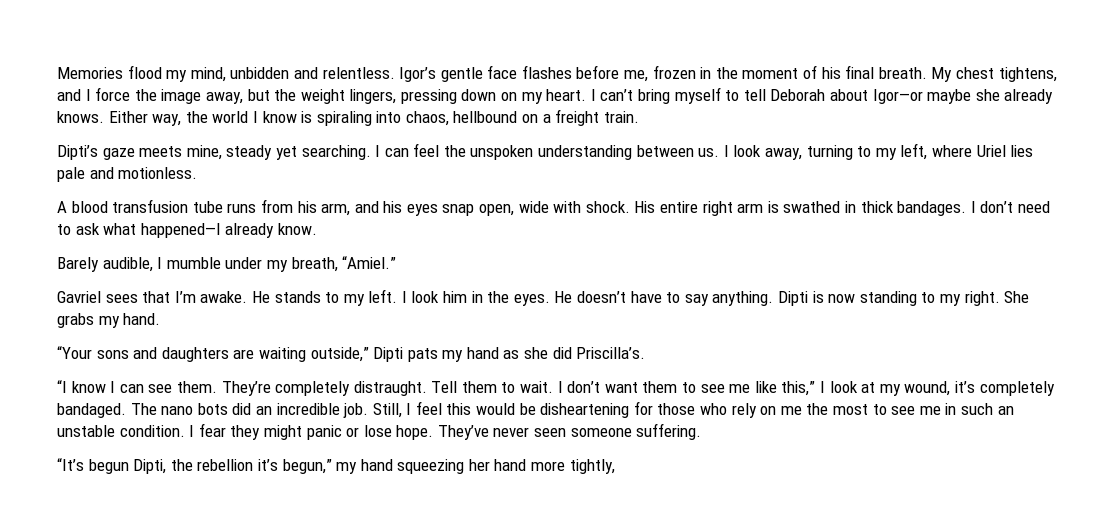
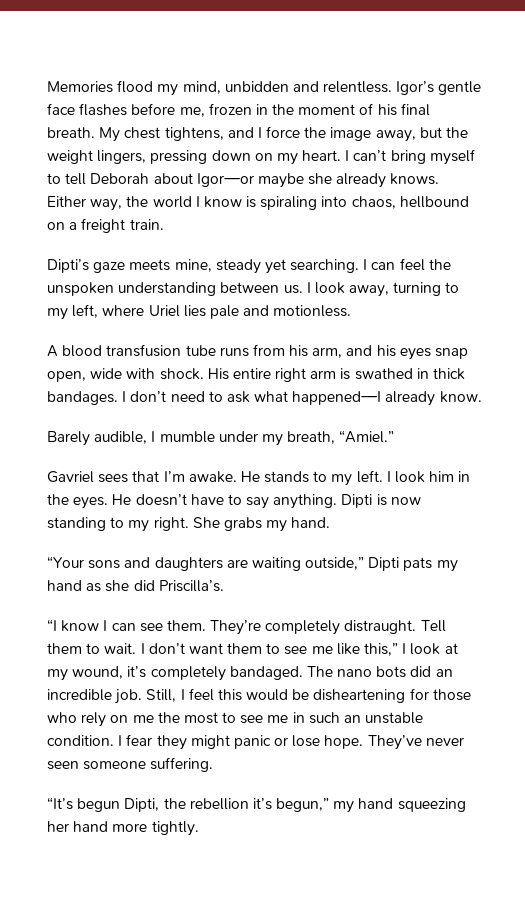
- “It’s begun Dipti, the rebellion it’s begun,” my hand squeezing her hand more tightly,
+ “It’s begun Dipti, the rebellion it’s begun,” my hand squeezing her hand more tightly.

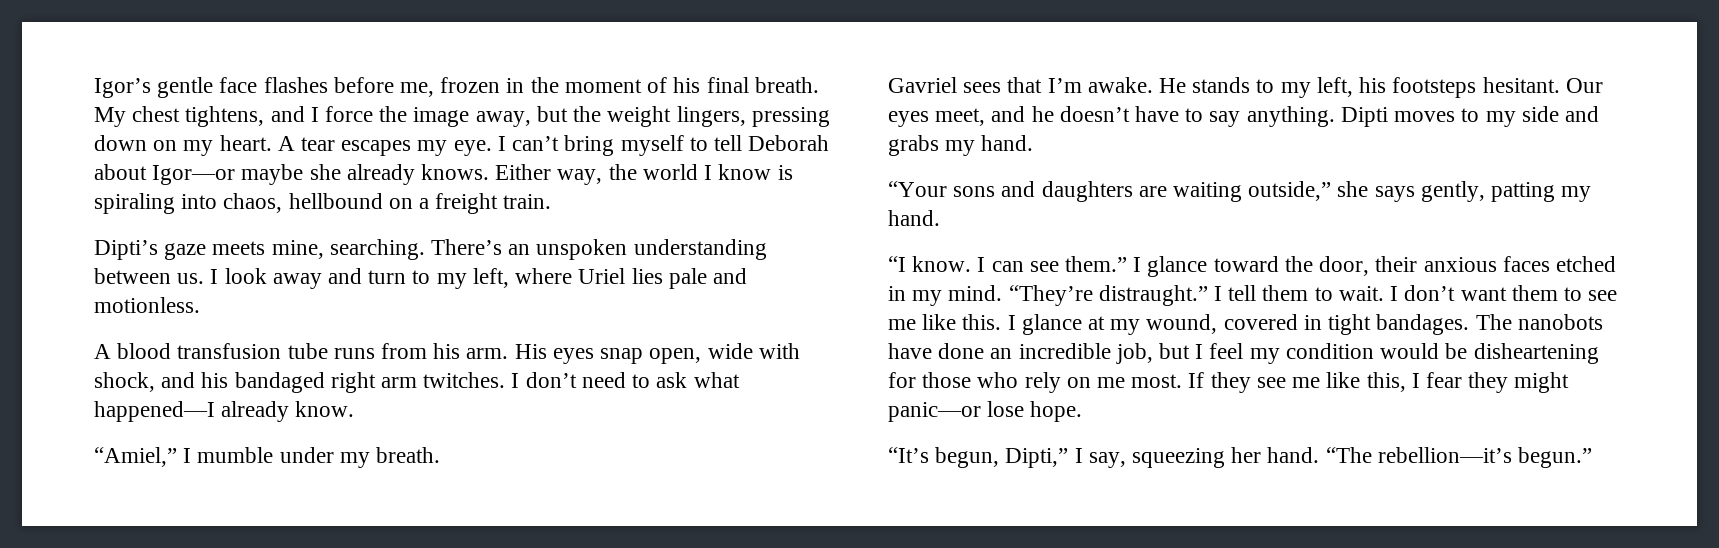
- Memories flood my mind, unbidden and relentless.
+ A tear escapes my eye.
- Dipti’s gaze meets mine, steady yet searching. I can feel the unspoken understanding between us.
+ Dipti’s gaze meets mine, searching. There’s an unspoken understanding between us.
- I look away, turning to my left, where Uriel lies pale and motionless.
+ I look away and turn to my left, where Uriel lies pale and motionless.
- A blood transfusion tube runs from his arm, and his eyes snap open, wide with shock. His entire right arm is swathed in thick bandages.
+ A blood transfusion tube runs from his arm. His eyes snap open, wide with shock, and his bandaged right arm twitches.
- Barely audible, I mumble under my breath, “Amiel.”
+ “Amiel,” I mumble under my breath.
- He stands to my left. I look him in the eyes. He doesn’t have to say anything.
+ He stands to my left, his footsteps hesitant. Our eyes meet, and he doesn’t have to say anything.
- Dipti is now standing to my right. She grabs my hand.
+ Dipti moves to my side and grabs my hand.
- “Your sons and daughters are waiting outside,” Dipti pats my hand as she did Priscilla’s.
+ “Your sons and daughters are waiting outside,” she says gently, patting my hand.
- “I know I can see them. They’re completely distraught. Tell them to wait.
+ “I know. I can see them.” I glance toward the door, their anxious faces etched in my mind. “They’re distraught.” I tell them to wait.
- I don’t want them to see me like this,” I look at my wound, it’s completely bandaged. The nano bots did an incredible job. Still, I feel this would be disheartening for those who rely on me the most to see me in such an unstable condition. I fear they might panic or lose hope. They’ve never seen someone suffering.
- “It’s begun Dipti, the rebellion it’s begun,” my hand squeezing her hand more tightly.
+ I don’t want them to see me like this. I glance at my wound, covered in tight bandages. The nanobots have done an incredible job, but I feel my condition would be disheartening for those who rely on me most. If they see me like this, I fear they might panic—or lose hope.
+ “It’s begun, Dipti,” I say, squeezing her hand. “The rebellion—it’s begun.”

